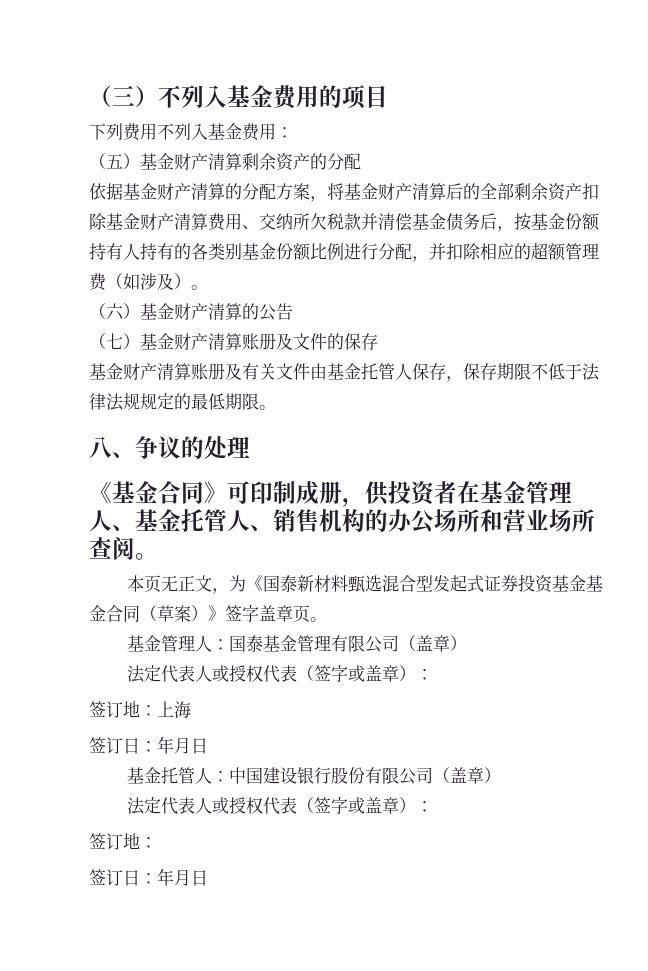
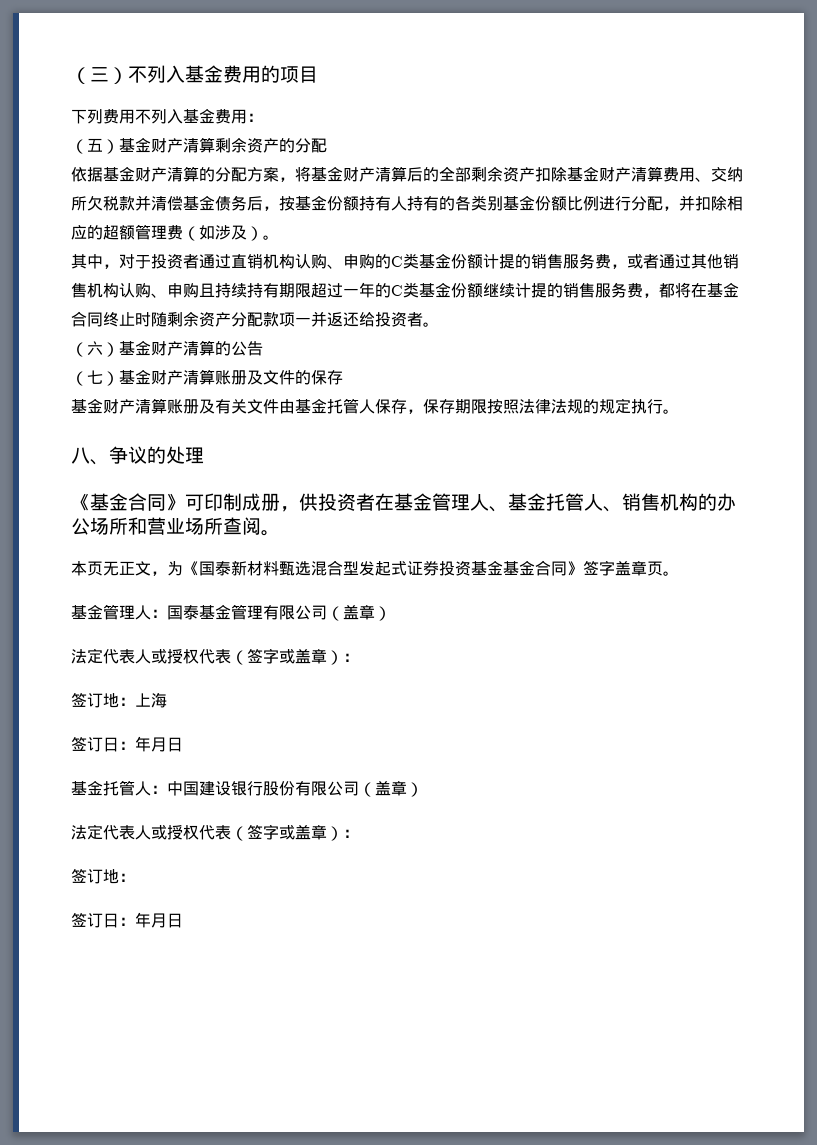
+ 其中，对于投资者通过直销机构认购、申购的C类基金份额计提的销售服务费，或者通过其他销售机构认购、申购且持续持有期限超过一年的C类基金份额继续计提的销售服务费，都将在基金合同终止时随剩余资产分配款项一并返还给投资者。
- 基金财产清算账册及有关文件由基金托管人保存，保存期限不低于法律法规规定的最低期限。
+ 基金财产清算账册及有关文件由基金托管人保存，保存期限按照法律法规的规定执行。
- 本页无正文，为《国泰新材料甄选混合型发起式证券投资基金基金合同（草案）》签字盖章页。
+ 本页无正文，为《国泰新材料甄选混合型发起式证券投资基金基金合同》签字盖章页。

